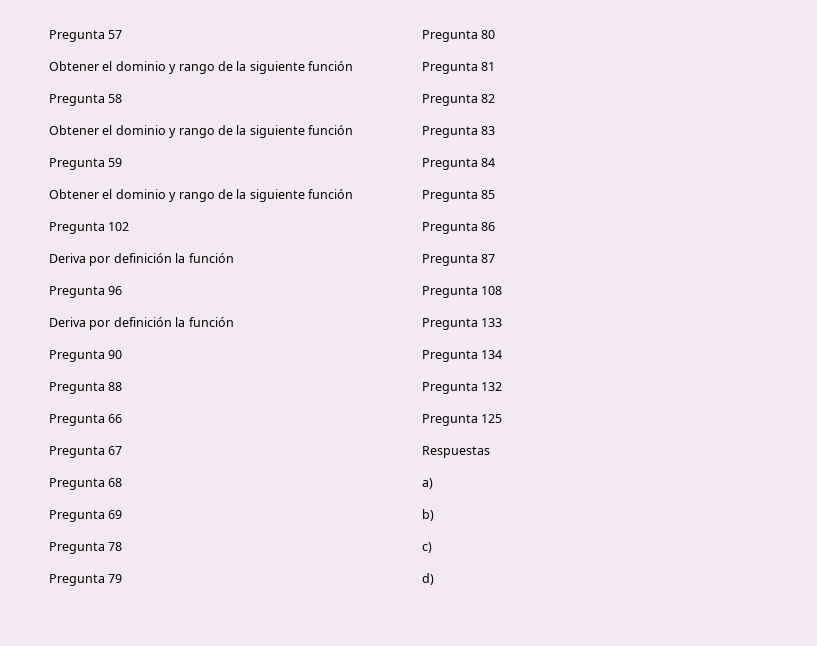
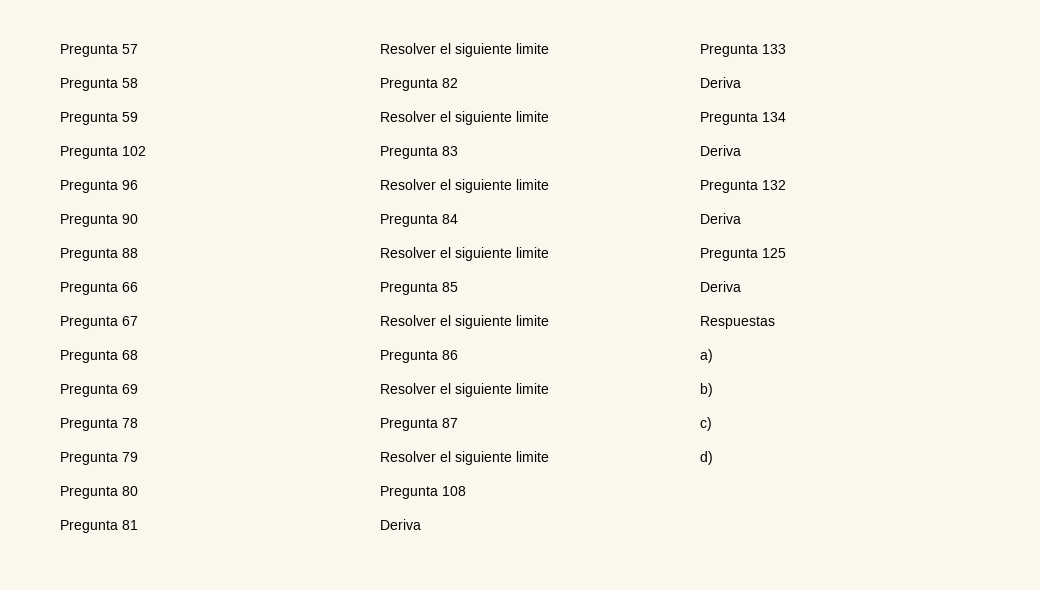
  Pregunta 57
- Obtener el dominio y rango de la siguiente función
  Pregunta 58
- Obtener el dominio y rango de la siguiente función
  Pregunta 59
- Obtener el dominio y rango de la siguiente función
  Pregunta 102
- Deriva por definición la función
  Pregunta 96
- Deriva por definición la función
  Pregunta 81
+ Resolver el siguiente limite
  Pregunta 82
+ Resolver el siguiente limite
  Pregunta 83
+ Resolver el siguiente limite
  Pregunta 84
+ Resolver el siguiente limite
  Pregunta 85
+ Resolver el siguiente limite
  Pregunta 86
+ Resolver el siguiente limite
  Pregunta 87
+ Resolver el siguiente limite
  Pregunta 108
+ Deriva
  Pregunta 133
+ Deriva
  Pregunta 134
+ Deriva
  Pregunta 132
+ Deriva
  Pregunta 125
+ Deriva

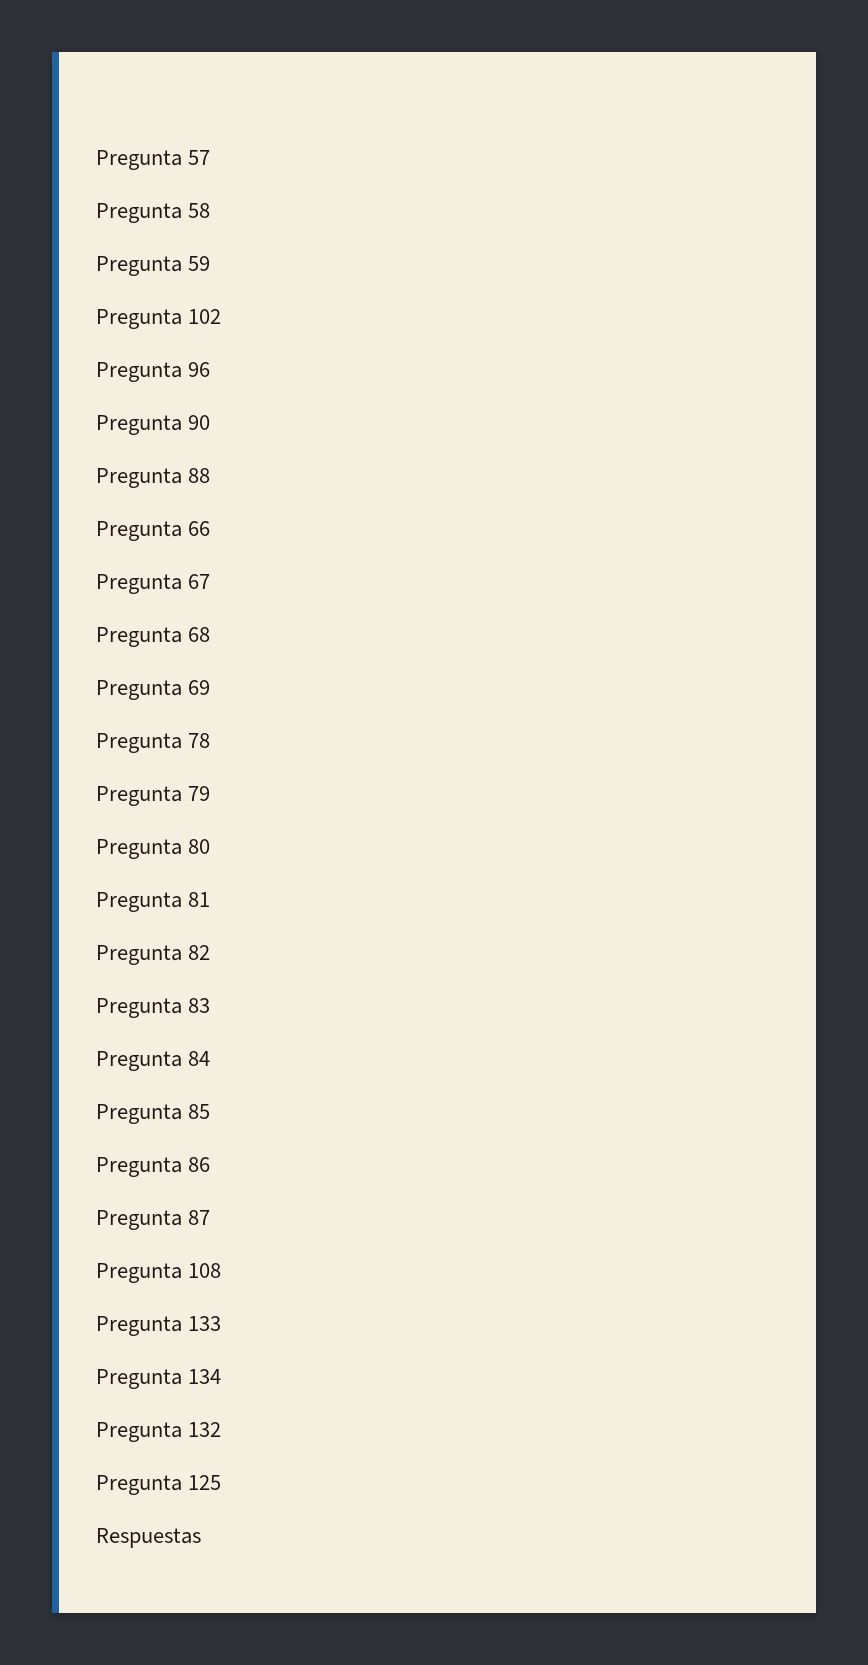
  Pregunta 81
- Resolver el siguiente limite
  Pregunta 82
- Resolver el siguiente limite
  Pregunta 83
- Resolver el siguiente limite
  Pregunta 84
- Resolver el siguiente limite
  Pregunta 85
- Resolver el siguiente limite
  Pregunta 86
- Resolver el siguiente limite
  Pregunta 87
- Resolver el siguiente limite
  Pregunta 108
- Deriva
  Pregunta 133
- Deriva
  Pregunta 134
- Deriva
  Pregunta 132
- Deriva
  Pregunta 125
- Deriva
- a)
- b)
- c)
- d)

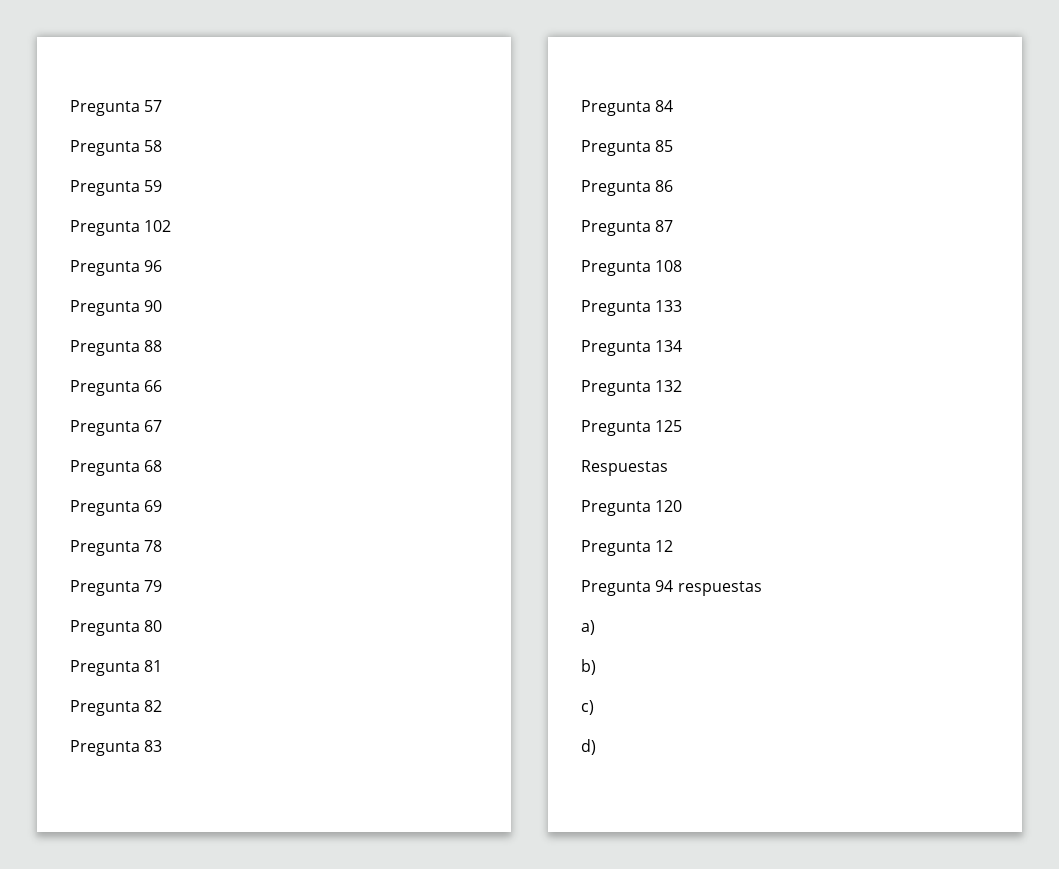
+ Pregunta 120
+ Pregunta 12
+ Pregunta 94 respuestas
+ a)
+ b)
+ c)
+ d)

